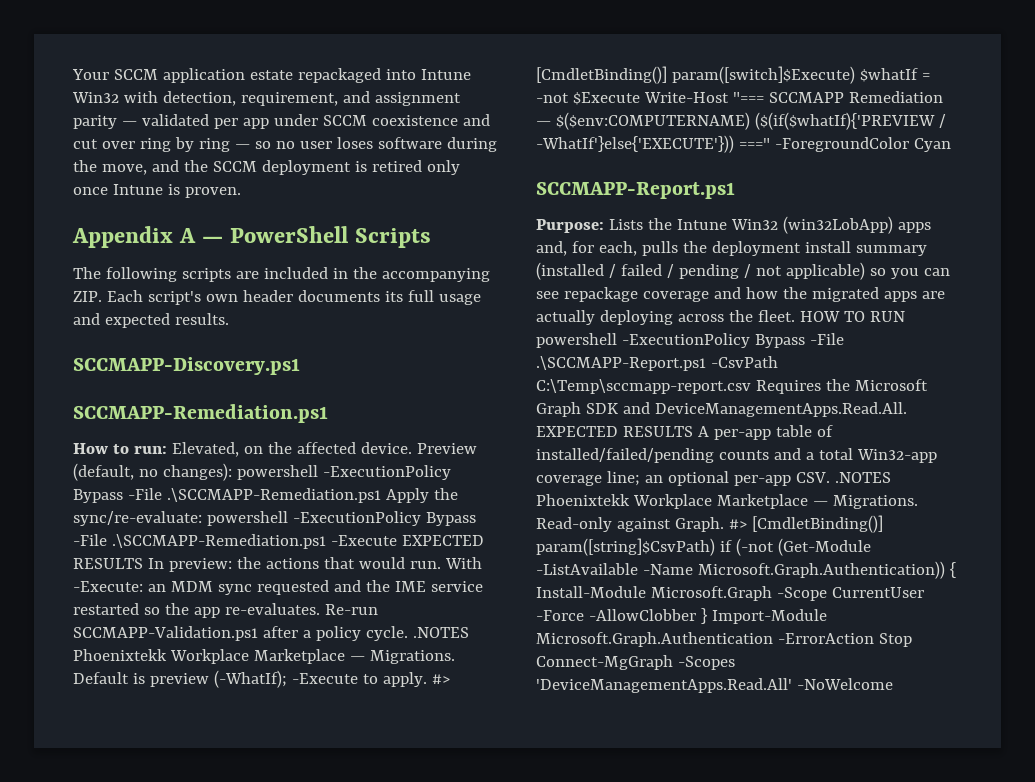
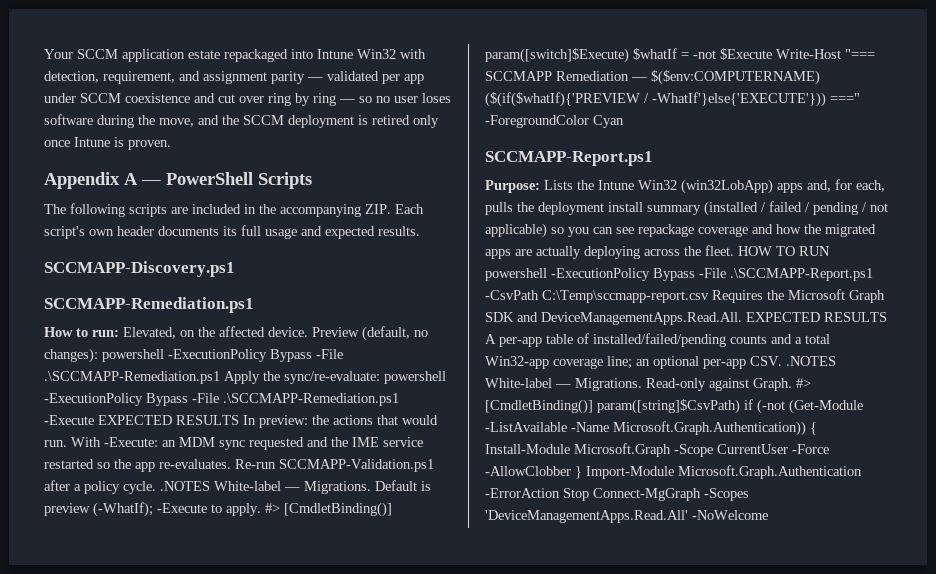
- Re-run SCCMAPP-Validation.ps1 after a policy cycle. .NOTES Phoenixtekk Workplace Marketplace — Migrations.
+ Re-run SCCMAPP-Validation.ps1 after a policy cycle. .NOTES White-label — Migrations.
- HOW TO RUN powershell -ExecutionPolicy Bypass -File .\SCCMAPP-Report.ps1 -CsvPath C:\Temp\sccmapp-report.csv Requires the Microsoft Graph SDK and DeviceManagementApps.Read.All. EXPECTED RESULTS A per-app table of installed/failed/pending counts and a total Win32-app coverage line; an optional per-app CSV. .NOTES Phoenixtekk Workplace Marketplace — Migrations.
+ HOW TO RUN powershell -ExecutionPolicy Bypass -File .\SCCMAPP-Report.ps1 -CsvPath C:\Temp\sccmapp-report.csv Requires the Microsoft Graph SDK and DeviceManagementApps.Read.All. EXPECTED RESULTS A per-app table of installed/failed/pending counts and a total Win32-app coverage line; an optional per-app CSV. .NOTES White-label — Migrations.

